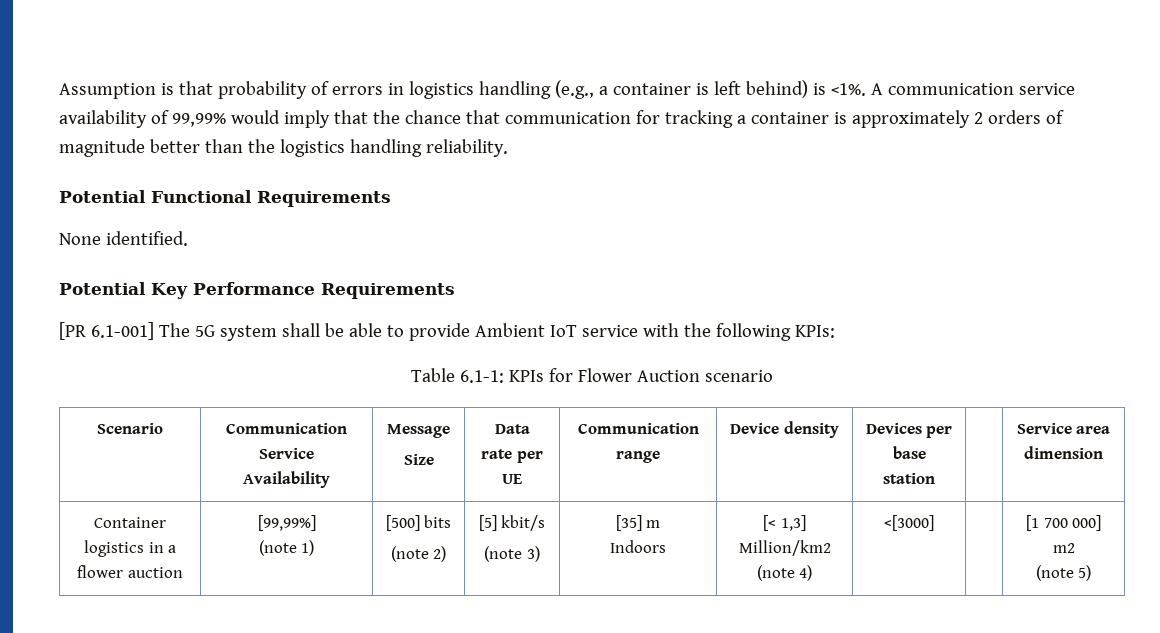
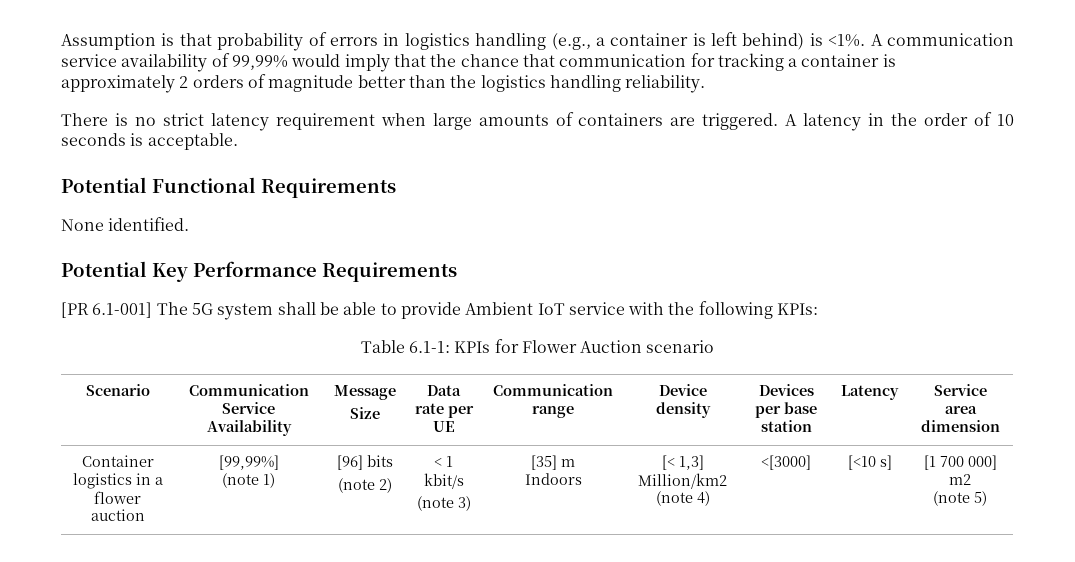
+ There is no strict latency requirement when large amounts of containers are triggered. A latency in the order of 10 seconds is acceptable.
  Scenario | Communication Service Availability | Message
- Size | Data rate per UE | Communication range | Device density | Devices per base station | | Service area dimension
+ Size | Data rate per UE | Communication range | Device density | Devices per base station | Latency | Service area dimension
  Container logistics in a flower auction | [99,99%]
- (note 1) | [500] bits
- (note 2) | [5] kbit/s
+ (note 1) | [96] bits
+ (note 2) | < 1 kbit/s
  (note 3) | [35] m
- Indoors | [< 1,3] Million/km2 (note 4) | <[3000] | | [1 700 000] m2
+ Indoors | [< 1,3] Million/km2 (note 4) | <[3000] | [<10 s] | [1 700 000] m2

